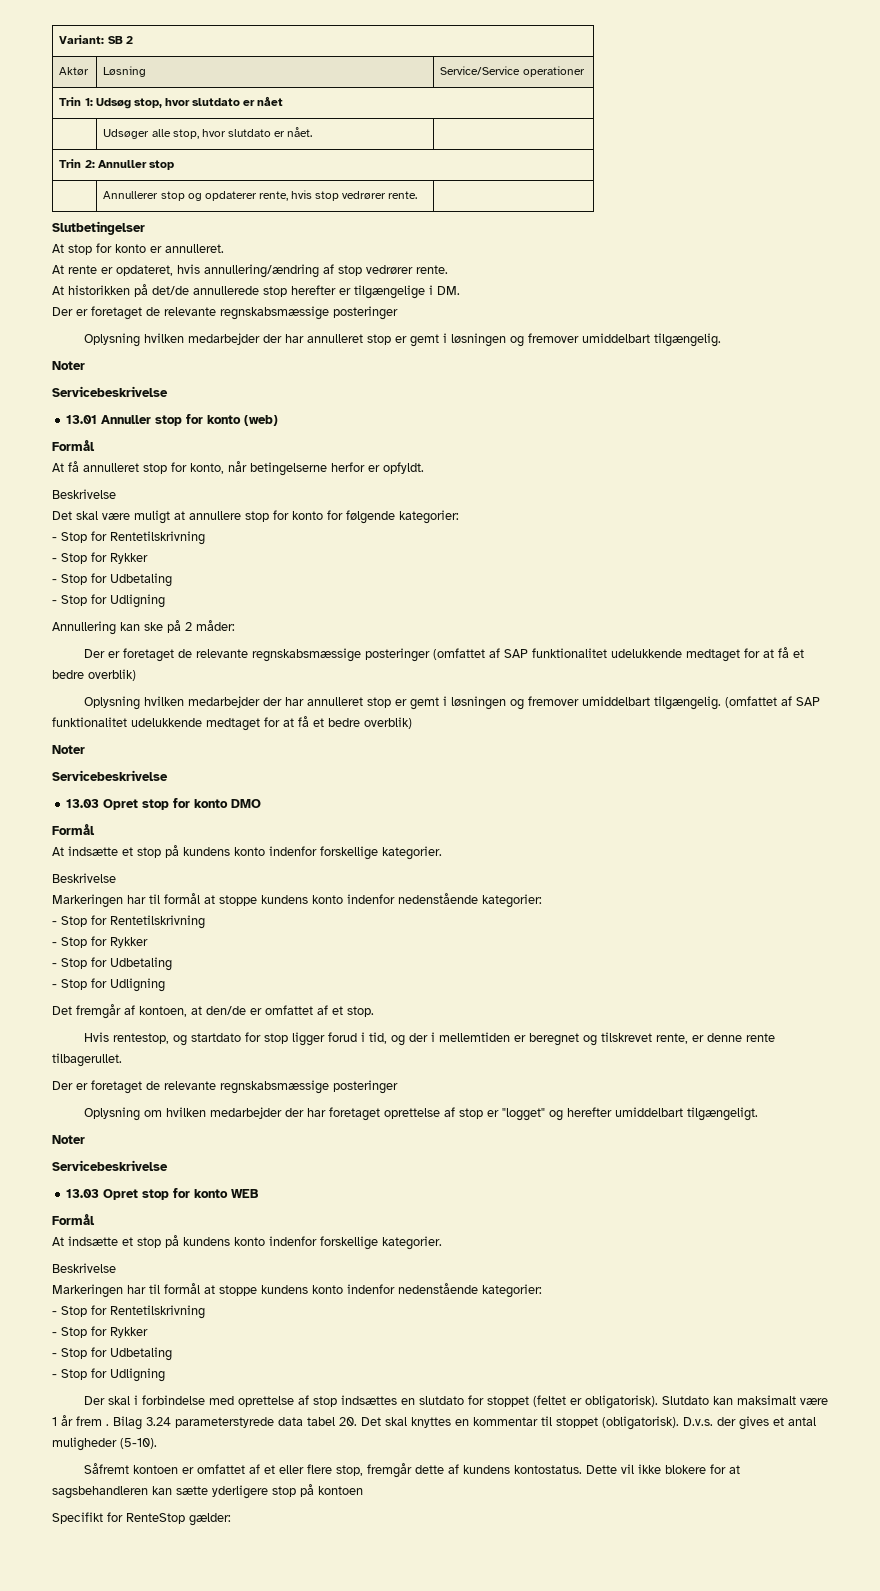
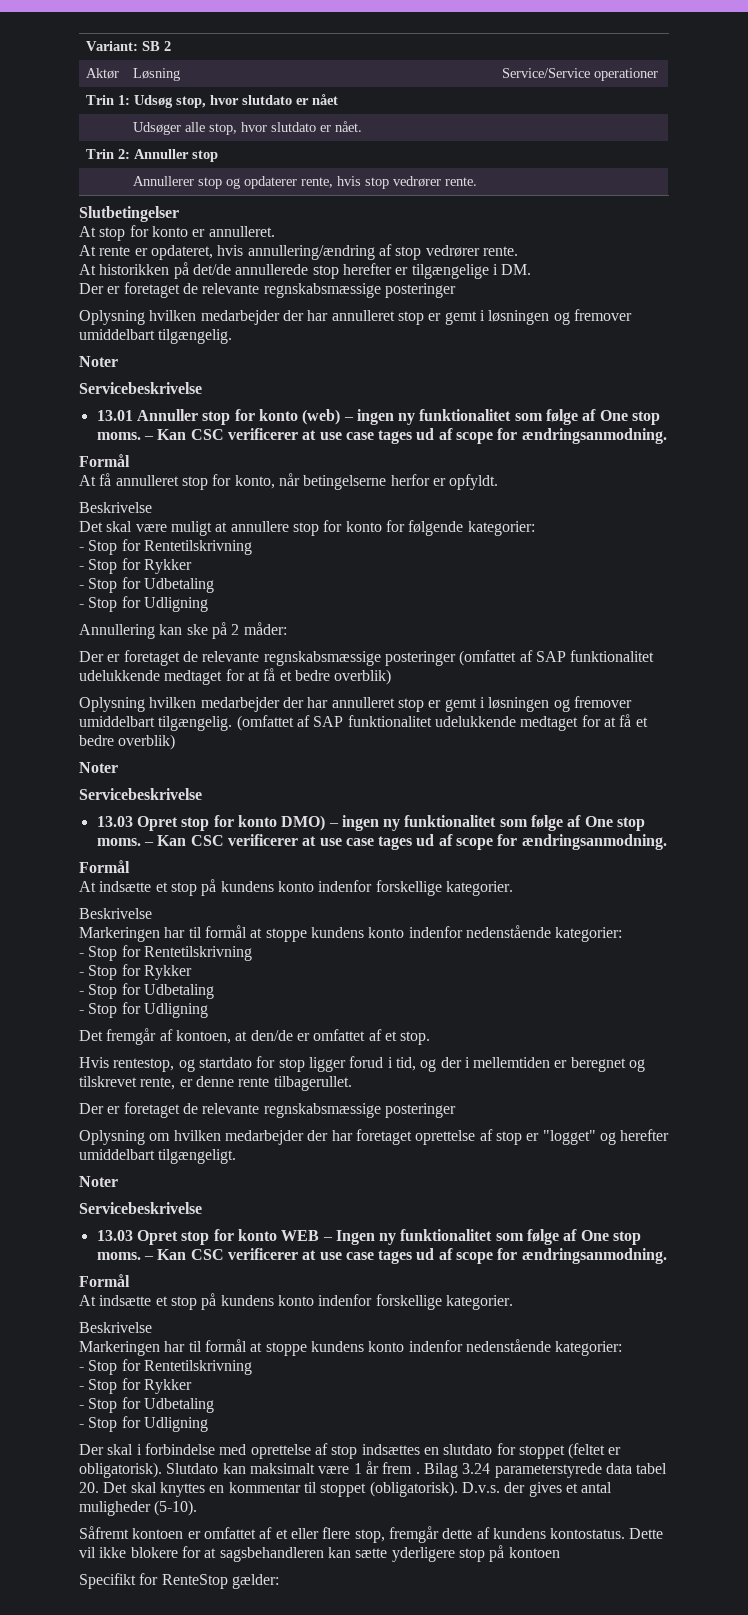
- 13.01 Annuller stop for konto (web)
+ 13.01 Annuller stop for konto (web) – ingen ny funktionalitet som følge af One stop moms. – Kan CSC verificerer at use case tages ud af scope for ændringsanmodning.
- 13.03 Opret stop for konto DMO
+ 13.03 Opret stop for konto DMO) – ingen ny funktionalitet som følge af One stop moms. – Kan CSC verificerer at use case tages ud af scope for ændringsanmodning.
- 13.03 Opret stop for konto WEB
+ 13.03 Opret stop for konto WEB – Ingen ny funktionalitet som følge af One stop moms. – Kan CSC verificerer at use case tages ud af scope for ændringsanmodning.

